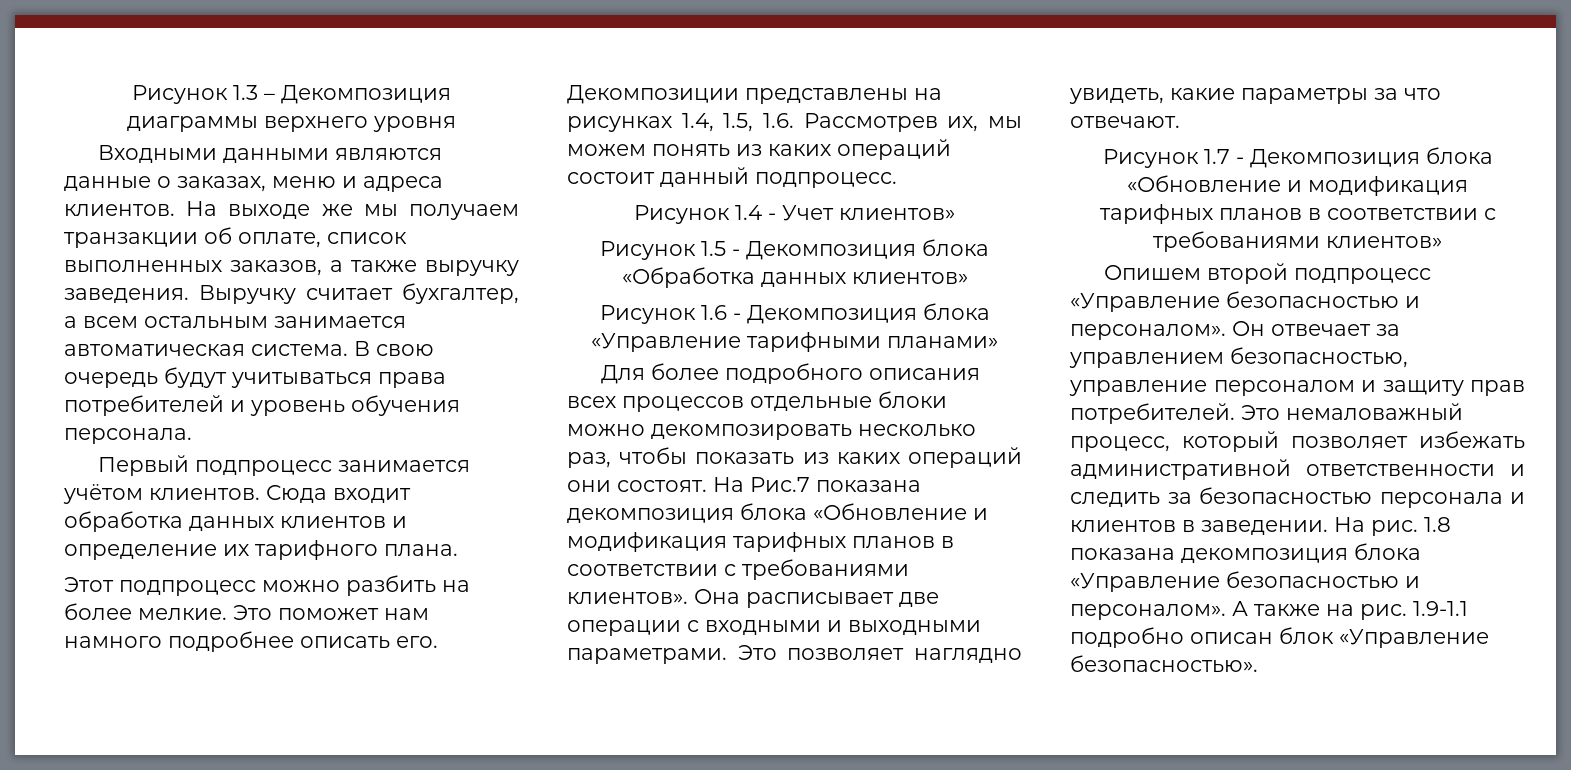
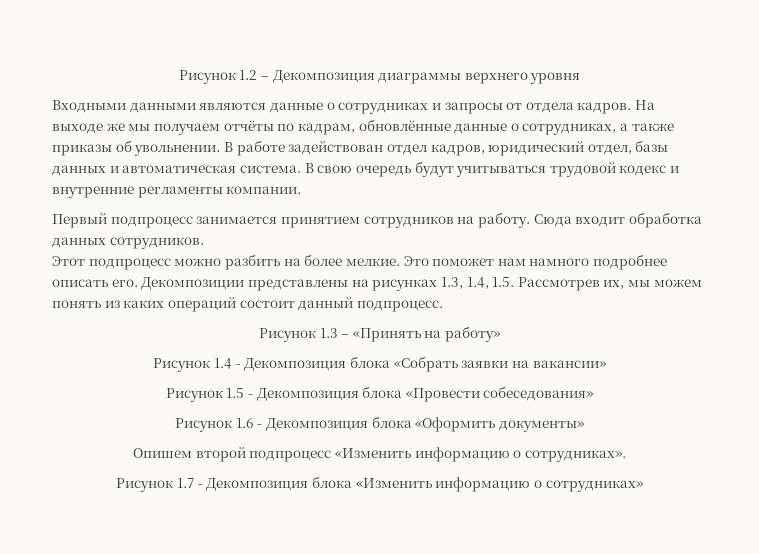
- Рисунок 1.3 – Декомпозиция диаграммы верхнего уровня
+ Рисунок 1.2 – Декомпозиция диаграммы верхнего уровня
- Входными данными являются данные о заказах, меню и адреса клиентов.
+ Входными данными являются данные о сотрудниках и запросы от отдела кадров.
- На выходе же мы получаем транзакции об оплате, список выполненных заказов, а также выручку заведения. Выручку считает бухгалтер, а всем остальным занимается автоматическая система.
+ На выходе же мы получаем отчёты по кадрам, обновлённые данные о сотрудниках, а также приказы об увольнении. В работе задействован отдел кадров, юридический отдел, базы данных и автоматическая система.
- В свою очередь будут учитываться права потребителей и уровень обучения персонала.
- Первый подпроцесс занимается учётом клиентов. Сюда входит обработка данных клиентов и определение их тарифного плана.
+ В свою очередь будут учитываться трудовой кодекс и внутренние регламенты компании.
+ Первый подпроцесс занимается принятием сотрудников на работу. Сюда входит обработка данных сотрудников.
- Декомпозиции представлены на рисунках 1.4, 1.5, 1.6. Рассмотрев их, мы можем понять из каких операций состоит данный подпроцесс.
+ Декомпозиции представлены на рисунках 1.3, 1.4, 1.5. Рассмотрев их, мы можем понять из каких операций состоит данный подпроцесс.
- Рисунок 1.4 - Учет клиентов»
+ Рисунок 1.3 – «Принять на работу»
+ Рисунок 1.4 - Декомпозиция блока «Собрать заявки на вакансии»
- Рисунок 1.5 - Декомпозиция блока «Обработка данных клиентов»
+ Рисунок 1.5 - Декомпозиция блока «Провести собеседования»
- Рисунок 1.6 - Декомпозиция блока «Управление тарифными планами»
- Для более подробного описания всех процессов отдельные блоки можно декомпозировать несколько раз, чтобы показать из каких операций они состоят. На Рис.7 показана декомпозиция блока «Обновление и модификация тарифных планов в соответствии с требованиями клиентов». Она расписывает две операции с входными и выходными параметрами. Это позволяет наглядно увидеть, какие параметры за что отвечают.
+ Рисунок 1.6 - Декомпозиция блока «Оформить документы»
+ Опишем второй подпроцесс «Изменить информацию о сотрудниках».
- Рисунок 1.7 - Декомпозиция блока «Обновление и модификация тарифных планов в соответствии с требованиями клиентов»
- Опишем второй подпроцесс «Управление безопасностью и персоналом». Он отвечает за управлением безопасностью, управление персоналом и защиту прав потребителей. Это немаловажный процесс, который позволяет избежать административной ответственности и следить за безопасностью персонала и клиентов в заведении. На рис. 1.8 показана декомпозиция блока «Управление безопасностью и персоналом». А также на рис. 1.9-1.1 подробно описан блок «Управление безопасностью».
+ Рисунок 1.7 - Декомпозиция блока «Изменить информацию о сотрудниках»

